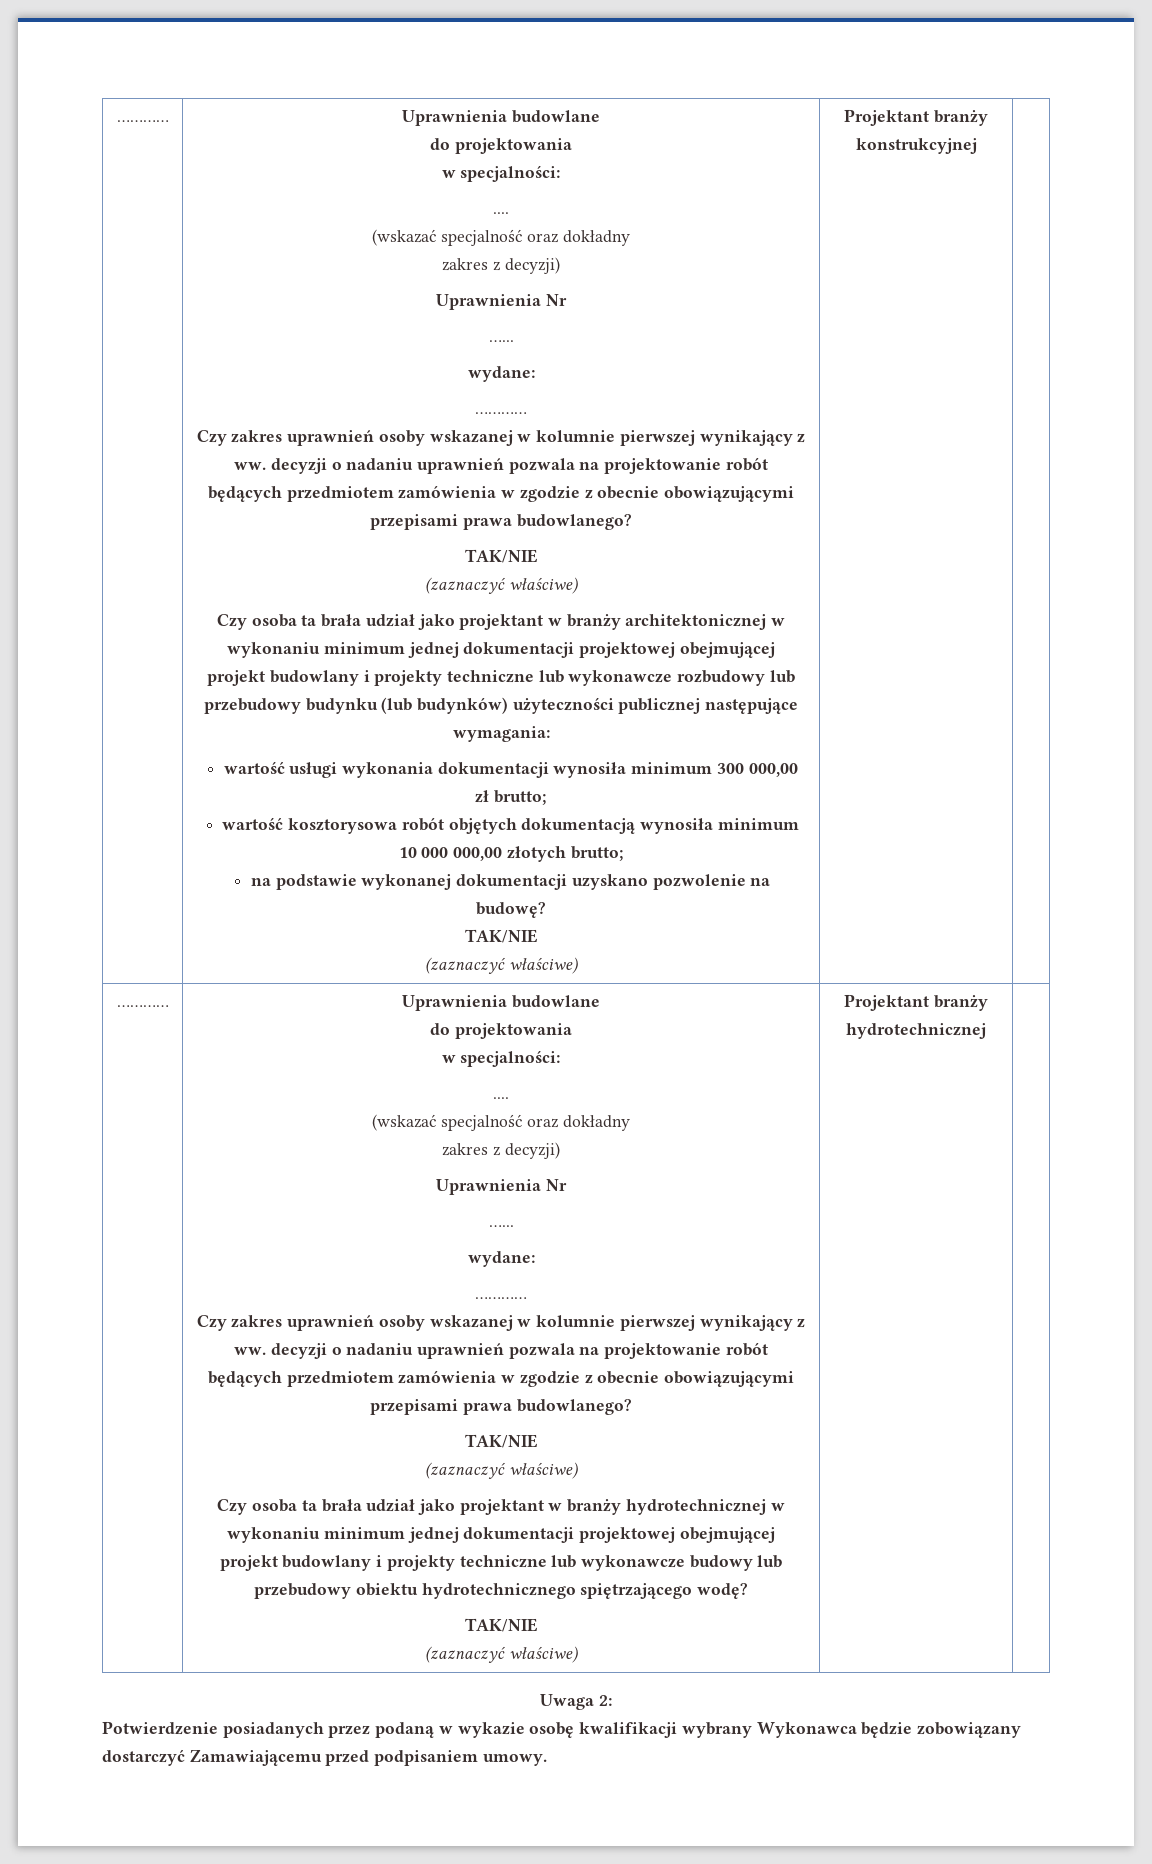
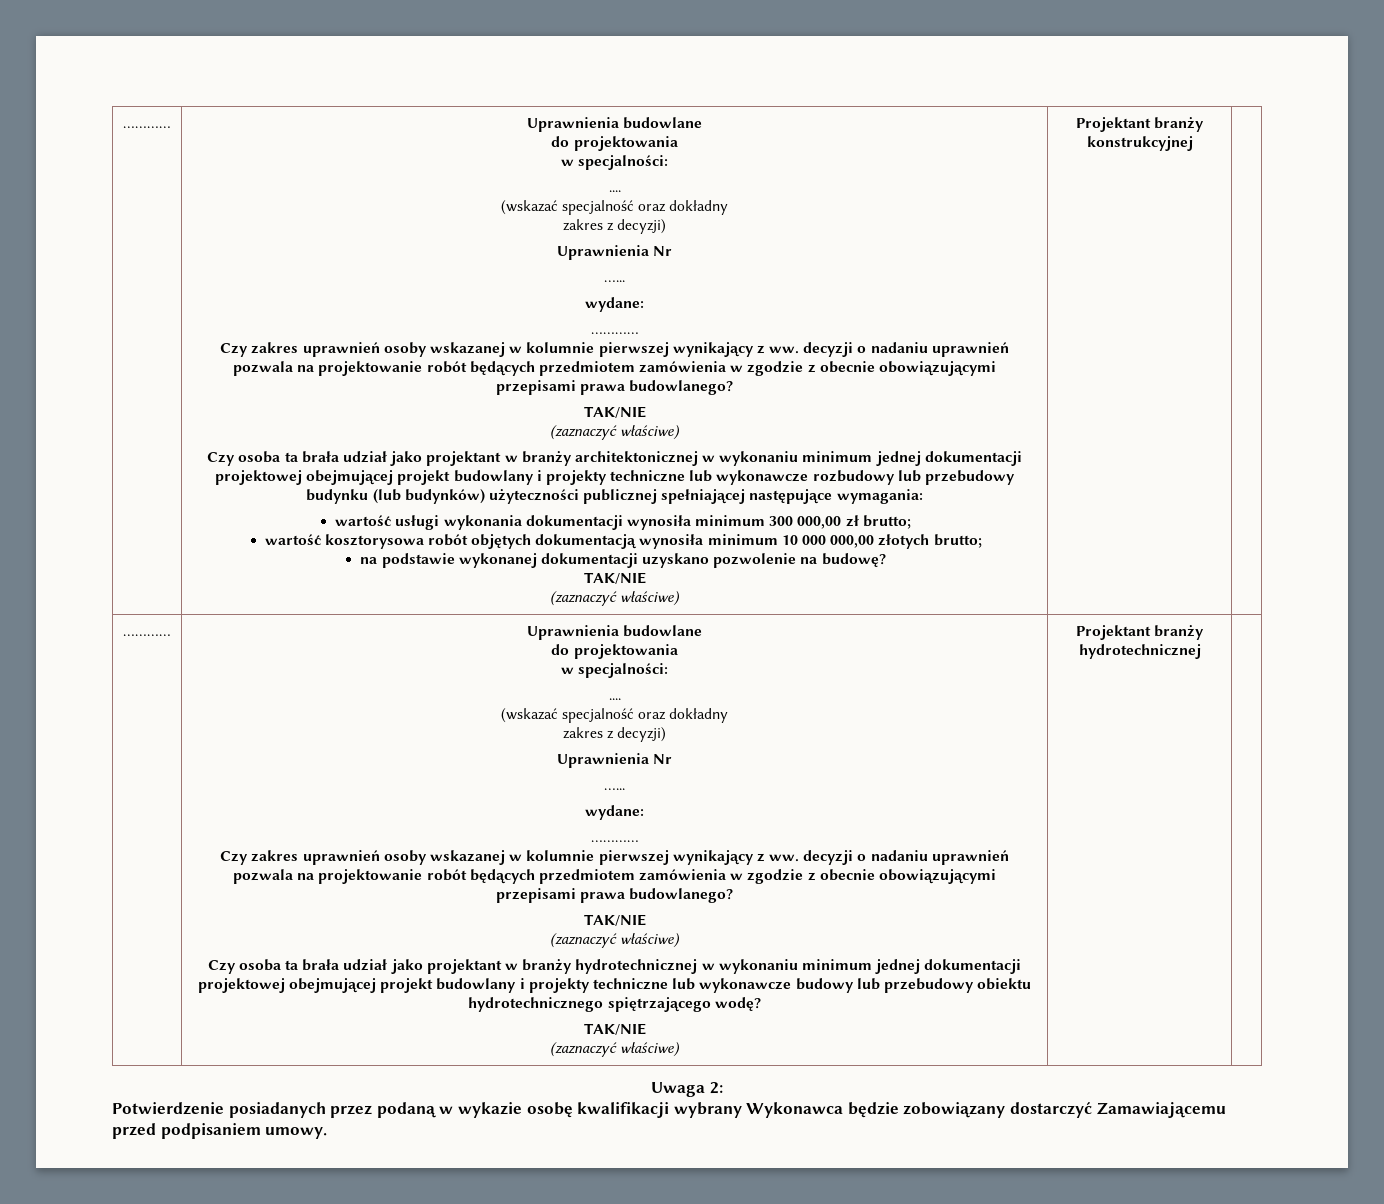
- Czy osoba ta brała udział jako projektant w branży architektonicznej w wykonaniu minimum jednej dokumentacji projektowej obejmującej projekt budowlany i projekty techniczne lub wykonawcze rozbudowy lub przebudowy budynku (lub budynków) użyteczności publicznej następujące wymagania:
+ Czy osoba ta brała udział jako projektant w branży architektonicznej w wykonaniu minimum jednej dokumentacji projektowej obejmującej projekt budowlany i projekty techniczne lub wykonawcze rozbudowy lub przebudowy budynku (lub budynków) użyteczności publicznej spełniającej następujące wymagania:

